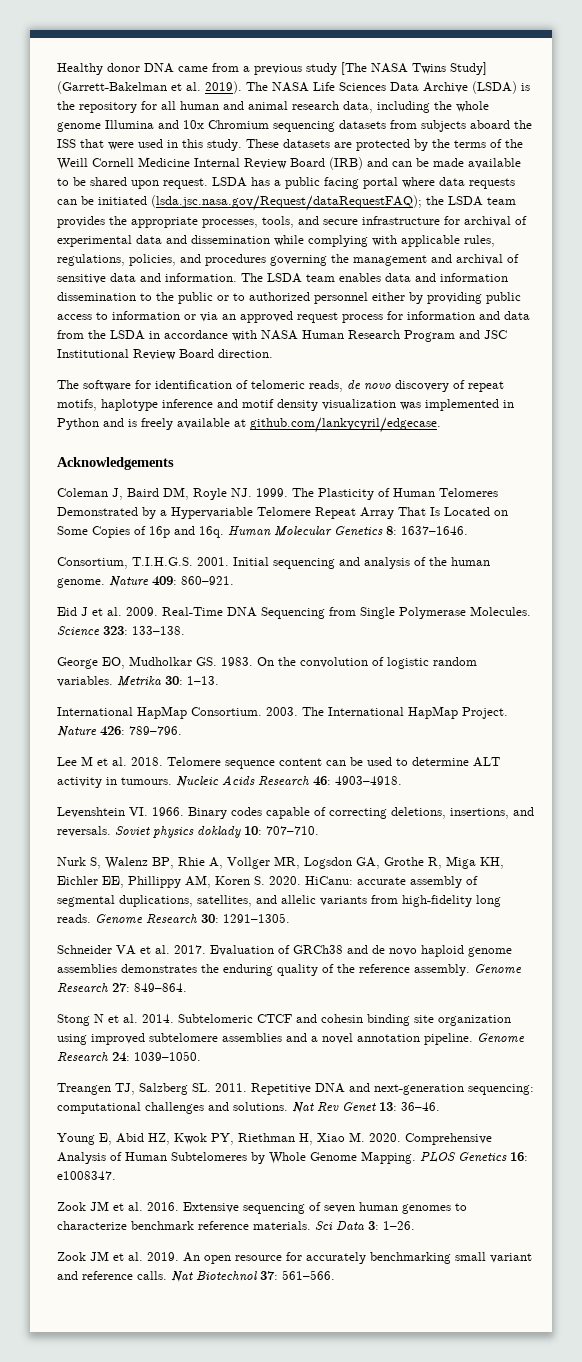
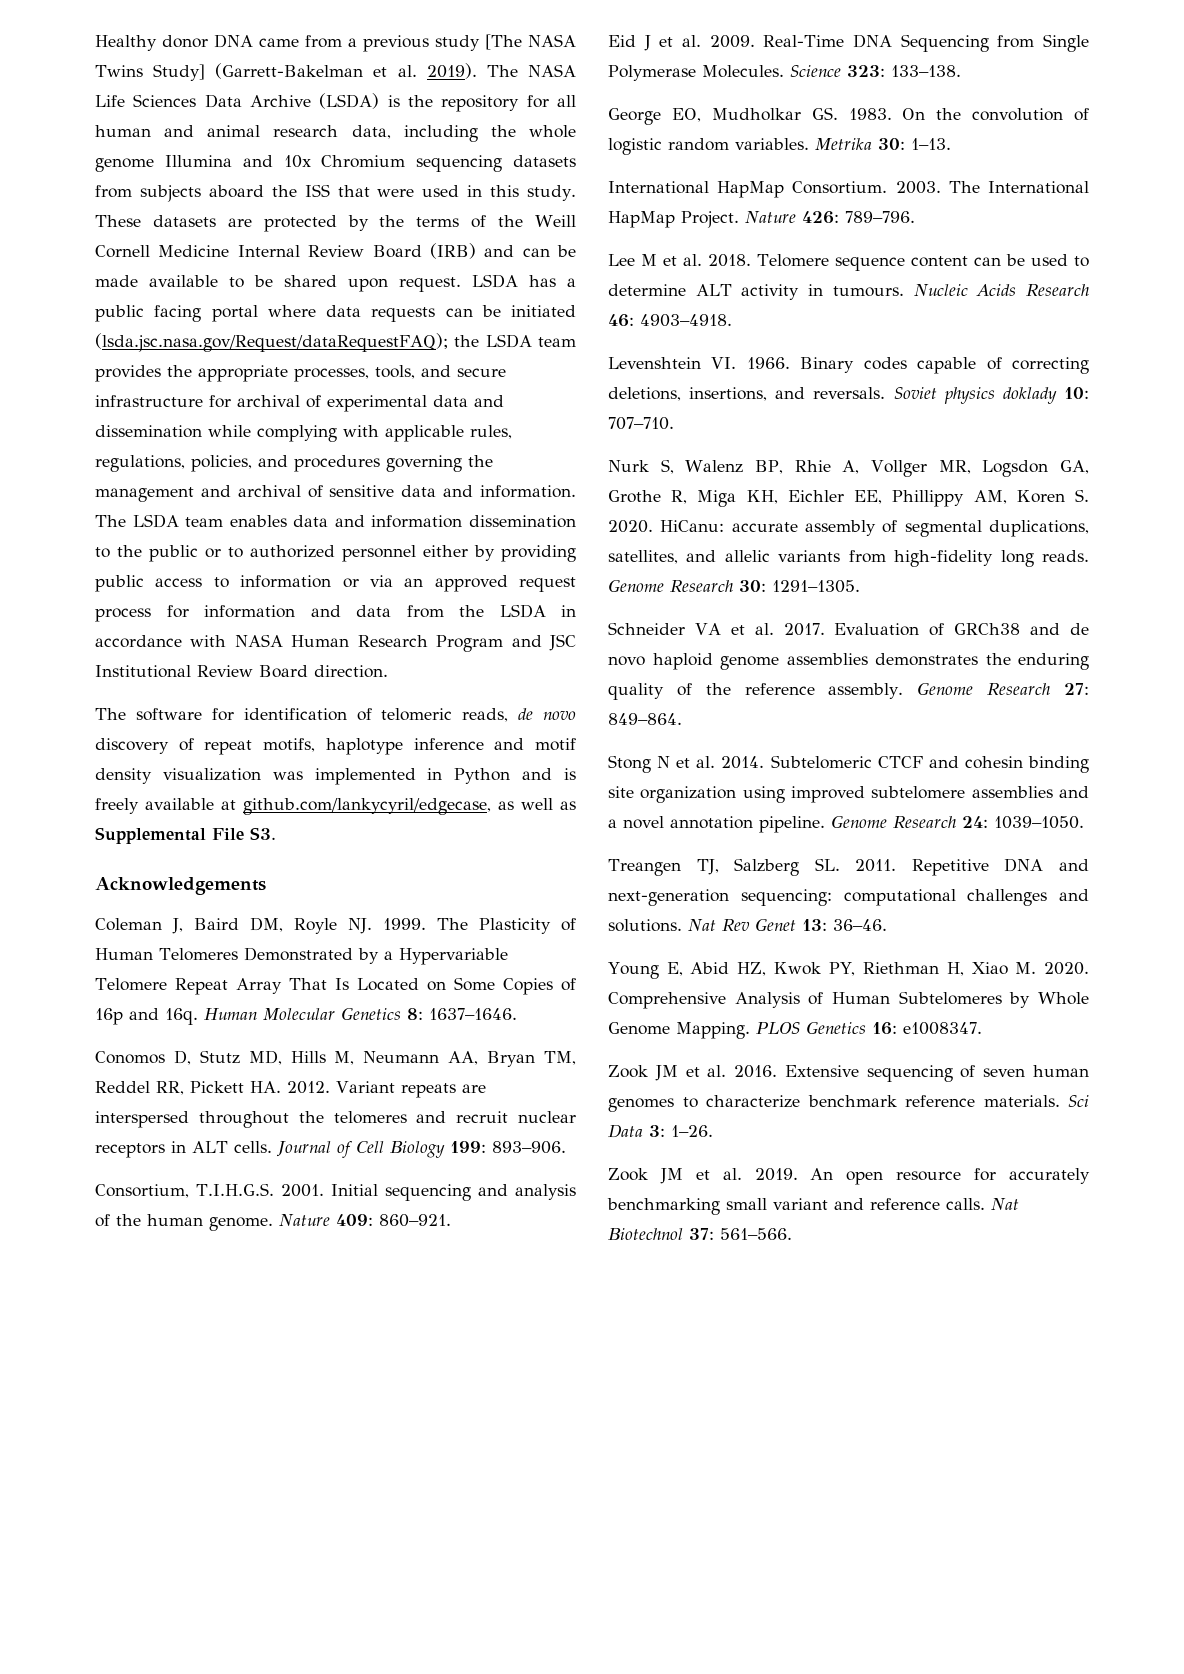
- The software for identification of telomeric reads, de novo discovery of repeat motifs, haplotype inference and motif density visualization was implemented in Python and is freely available at github.com/lankycyril/edgecase.
+ The software for identification of telomeric reads, de novo discovery of repeat motifs, haplotype inference and motif density visualization was implemented in Python and is freely available at github.com/lankycyril/edgecase, as well as Supplemental File S3.
+ Conomos D, Stutz MD, Hills M, Neumann AA, Bryan TM, Reddel RR, Pickett HA. 2012. Variant repeats are interspersed throughout the telomeres and recruit nuclear receptors in ALT cells. Journal of Cell Biology 199: 893–906.

